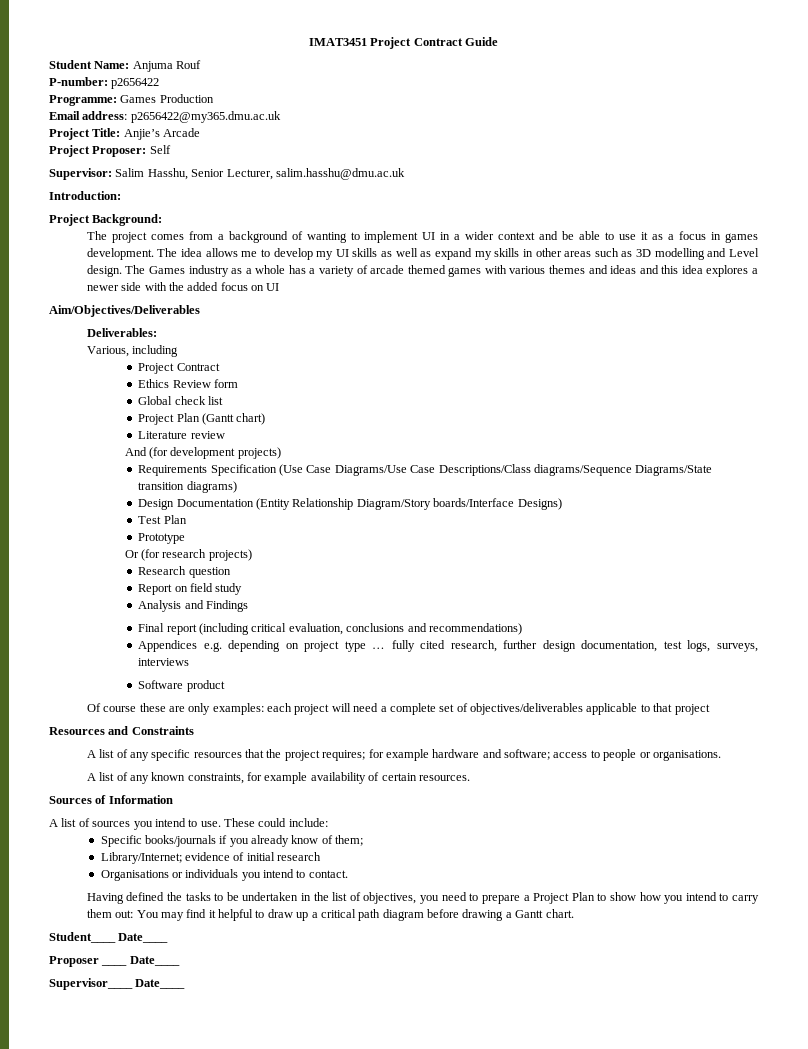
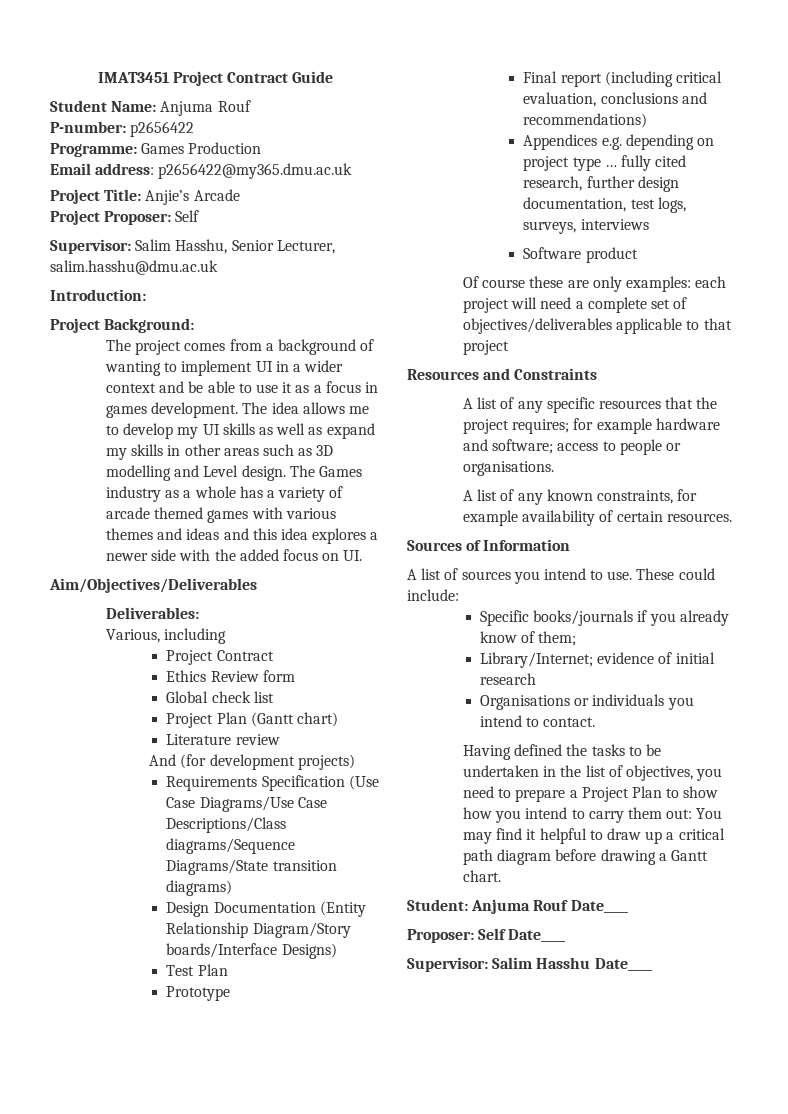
- The Games industry as a whole has a variety of arcade themed games with various themes and ideas and this idea explores a newer side with the added focus on UI
+ The Games industry as a whole has a variety of arcade themed games with various themes and ideas and this idea explores a newer side with the added focus on UI.
- Or (for research projects)
- Research question
- Report on field study
- Analysis and Findings
- Student____ Date____
- Proposer ____ Date____
- Supervisor____ Date____
+ Student: Anjuma Rouf Date____
+ Proposer: Self Date____
+ Supervisor: Salim Hasshu Date____

